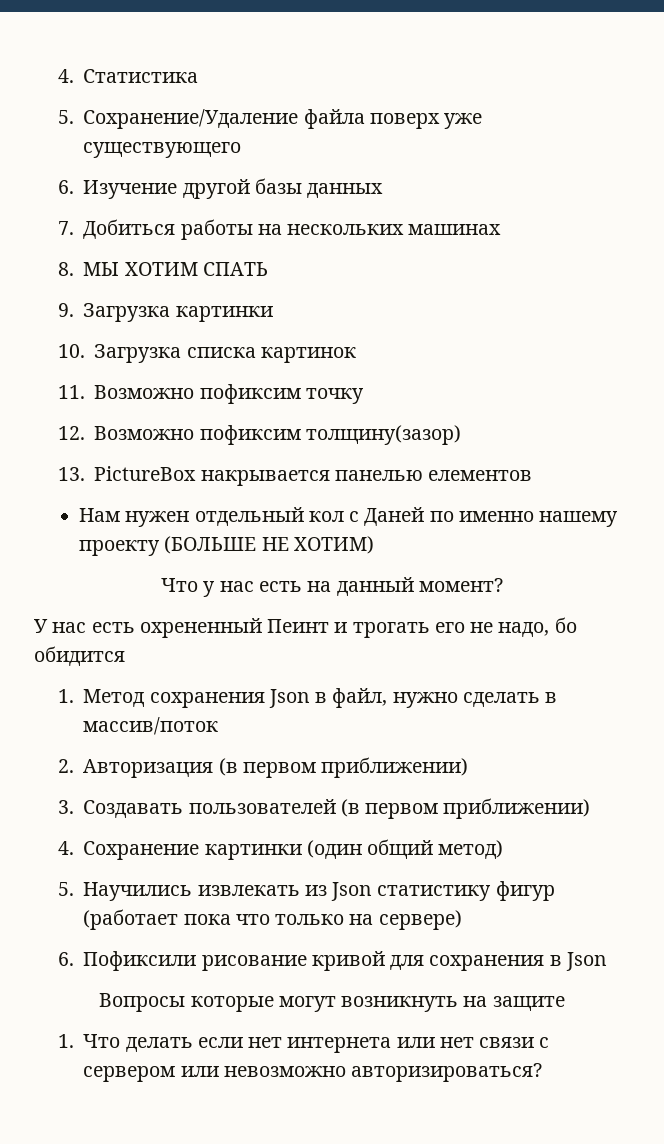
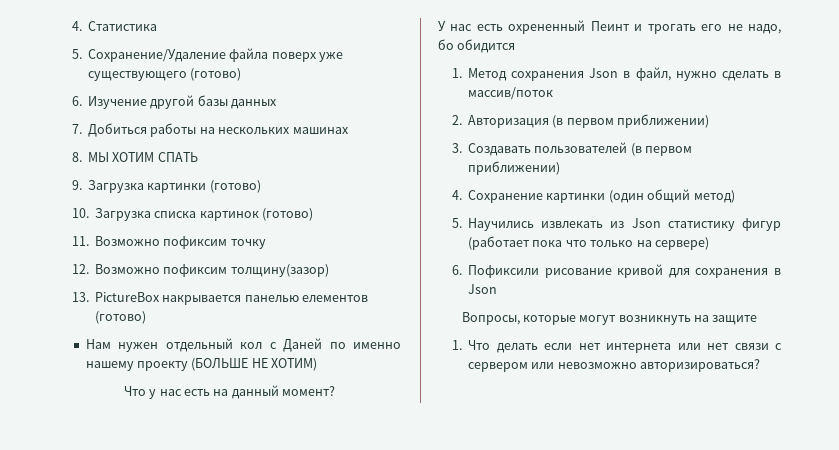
- 5. Сохранение/Удаление файла поверх уже существующего
+ 5. Сохранение/Удаление файла поверх уже существующего (готово)
- 9. Загрузка картинки
+ 9. Загрузка картинки (готово)
- 10. Загрузка списка картинок
+ 10. Загрузка списка картинок (готово)
- 13. PictureBox накрывается панелью елементов
+ 13. PictureBox накрывается панелью елементов (готово)
- Вопросы которые могут возникнуть на защите
+ Вопросы, которые могут возникнуть на защите

